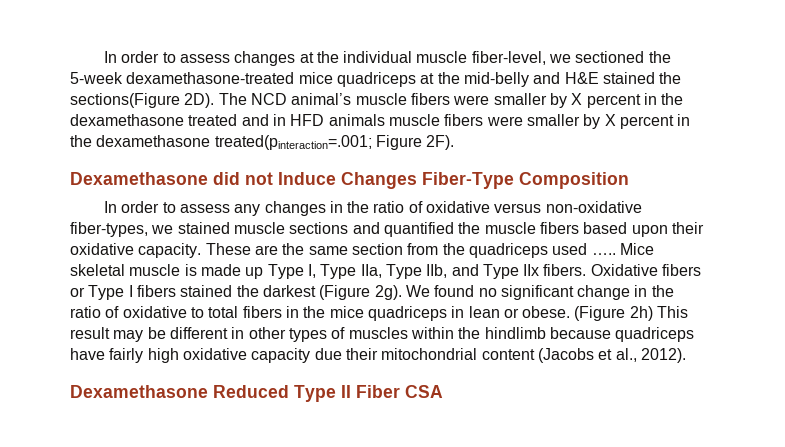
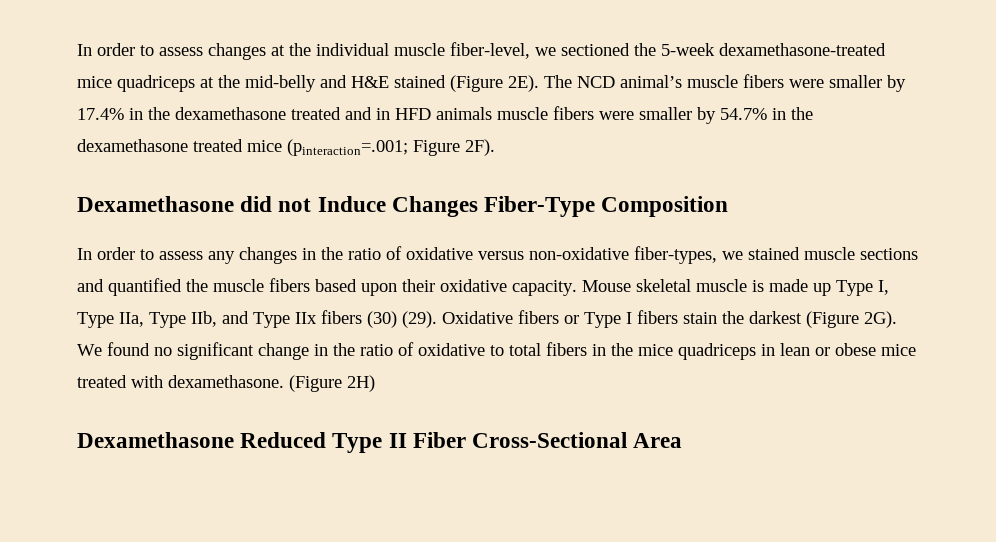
- In order to assess changes at the individual muscle fiber-level, we sectioned the 5-week dexamethasone-treated mice quadriceps at the mid-belly and H&E stained the sections(Figure 2D).
+ In order to assess changes at the individual muscle fiber-level, we sectioned the 5-week dexamethasone-treated mice quadriceps at the mid-belly and H&E stained (Figure 2E).
- The NCD animal’s muscle fibers were smaller by X percent in the dexamethasone treated and in HFD animals muscle fibers were smaller by X percent in the dexamethasone treated(pinteraction=.001; Figure 2F).
+ The NCD animal’s muscle fibers were smaller by 17.4% in the dexamethasone treated and in HFD animals muscle fibers were smaller by 54.7% in the dexamethasone treated mice (pinteraction=.001; Figure 2F).
- These are the same section from the quadriceps used ….. Mice skeletal muscle is made up Type I, Type IIa, Type IIb, and Type IIx fibers.
+ Mouse skeletal muscle is made up Type I, Type IIa, Type IIb, and Type IIx fibers (30) (29).
- Oxidative fibers or Type I fibers stained the darkest (Figure 2g).
+ Oxidative fibers or Type I fibers stain the darkest (Figure 2G).
- We found no significant change in the ratio of oxidative to total fibers in the mice quadriceps in lean or obese. (Figure 2h) This result may be different in other types of muscles within the hindlimb because quadriceps have fairly high oxidative capacity due their mitochondrial content (Jacobs et al., 2012).
+ We found no significant change in the ratio of oxidative to total fibers in the mice quadriceps in lean or obese mice treated with dexamethasone. (Figure 2H)
- Dexamethasone Reduced Type II Fiber CSA
+ Dexamethasone Reduced Type II Fiber Cross-Sectional Area

